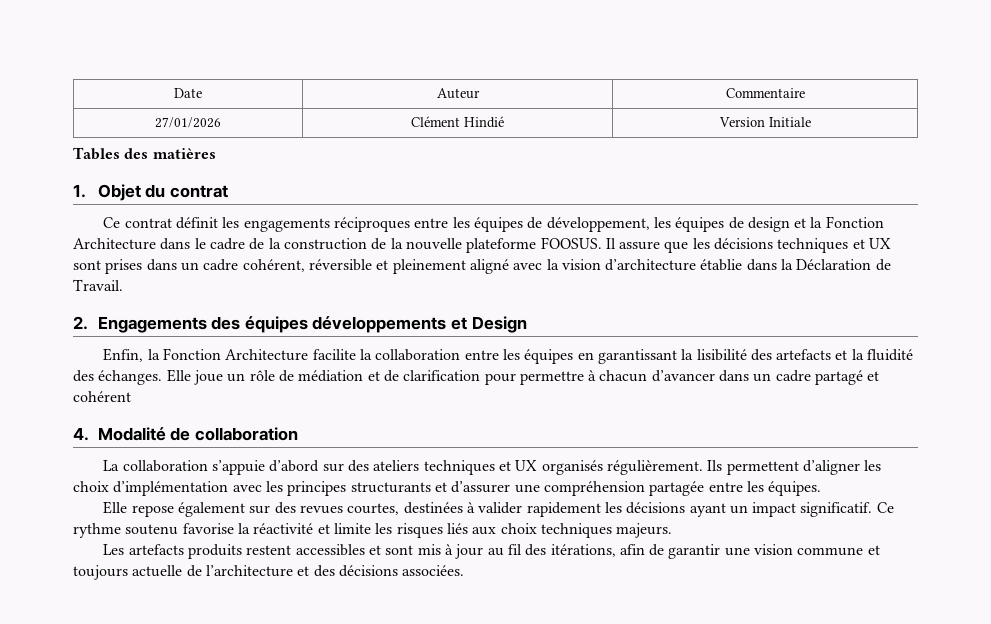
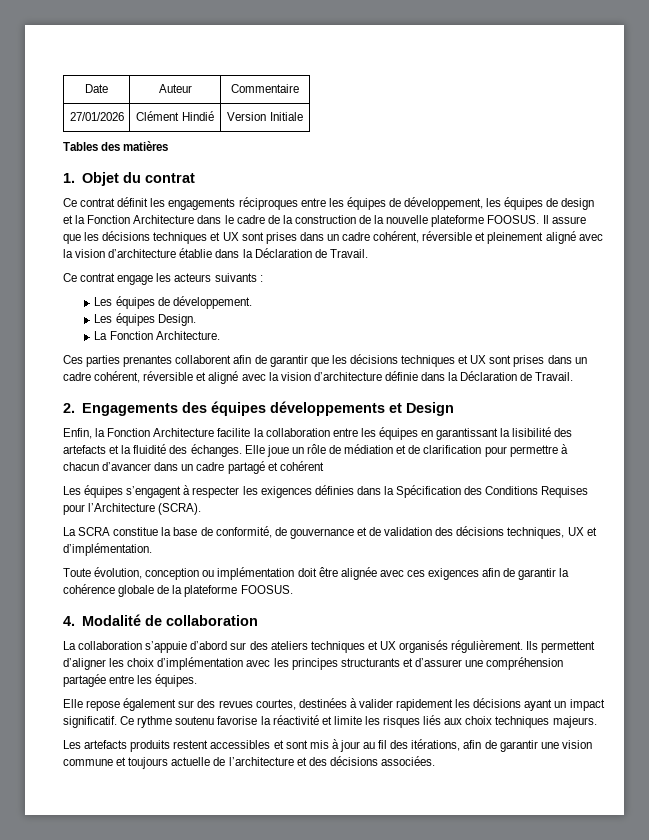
+ Ce contrat engage les acteurs suivants :
+ Les équipes de développement.
+ Les équipes Design.
+ La Fonction Architecture.
+ Ces parties prenantes collaborent afin de garantir que les décisions techniques et UX sont prises dans un cadre cohérent, réversible et aligné avec la vision d’architecture définie dans la Déclaration de Travail.
+ Les équipes s’engagent à respecter les exigences définies dans la Spécification des Conditions Requises pour l’Architecture (SCRA).
+ La SCRA constitue la base de conformité, de gouvernance et de validation des décisions techniques, UX et d’implémentation.
+ Toute évolution, conception ou implémentation doit être alignée avec ces exigences afin de garantir la cohérence globale de la plateforme FOOSUS.

